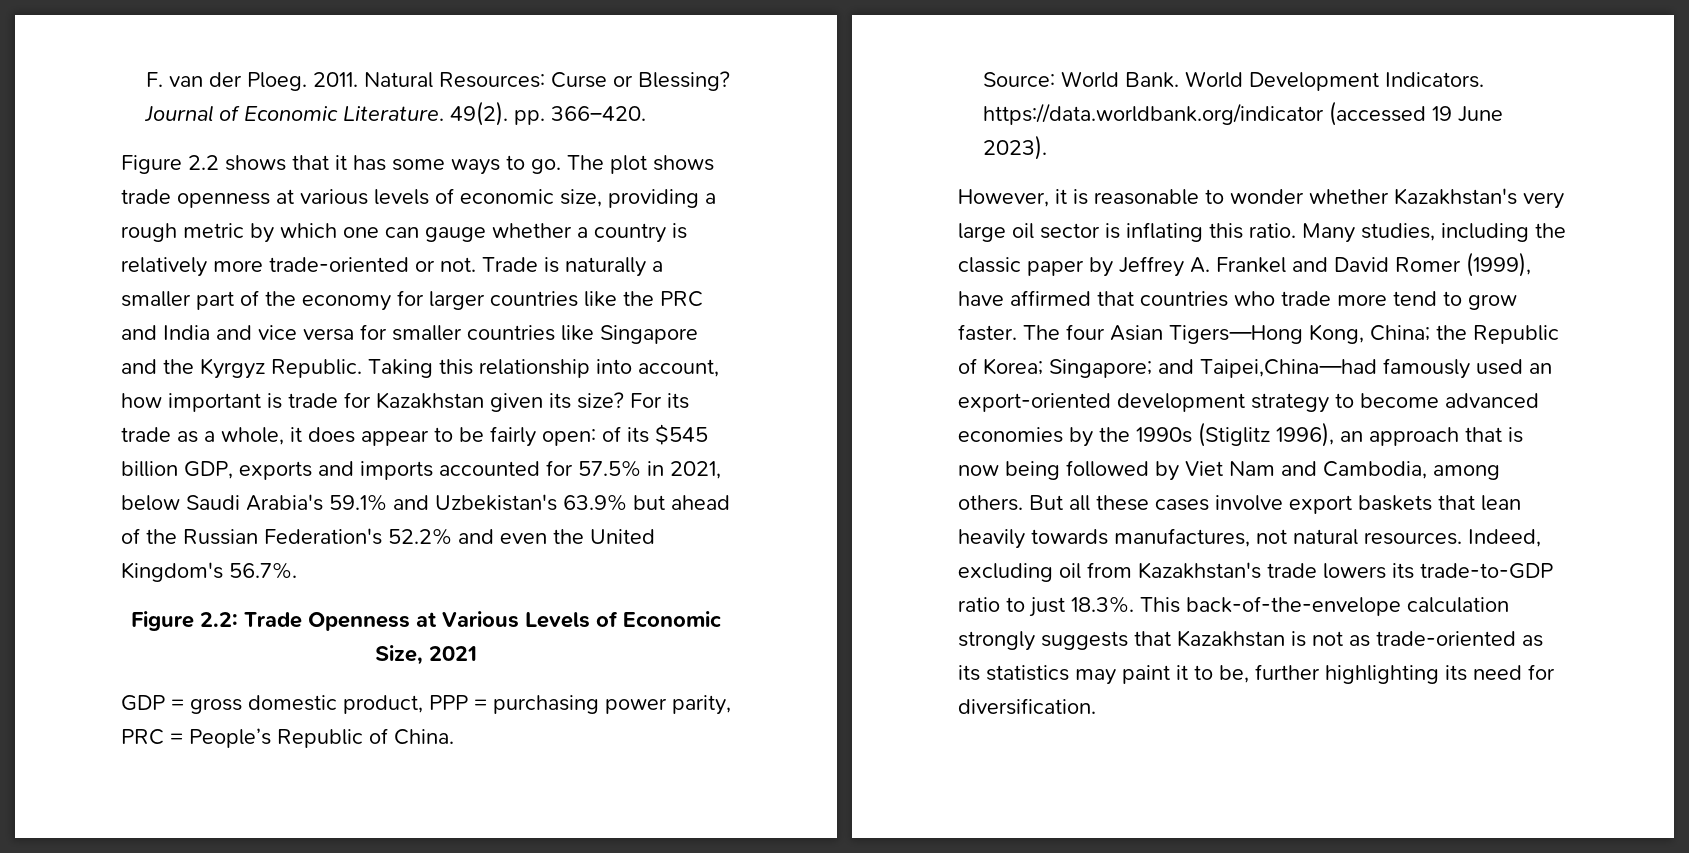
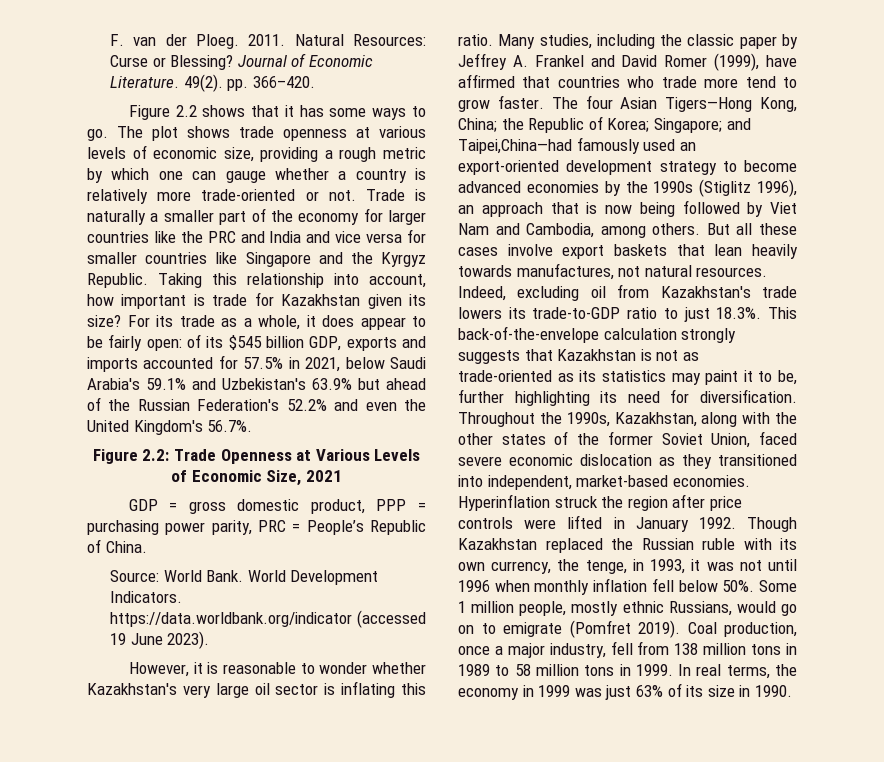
+ Throughout the 1990s, Kazakhstan, along with the other states of the former Soviet Union, faced severe economic dislocation as they transitioned into independent, market-based economies. Hyperinflation struck the region after price controls were lifted in January 1992. Though Kazakhstan replaced the Russian ruble with its own currency, the tenge, in 1993, it was not until 1996 when monthly inflation fell below 50%. Some 1 million people, mostly ethnic Russians, would go on to emigrate (Pomfret 2019). Coal production, once a major industry, fell from 138 million tons in 1989 to 58 million tons in 1999. In real terms, the economy in 1999 was just 63% of its size in 1990.

